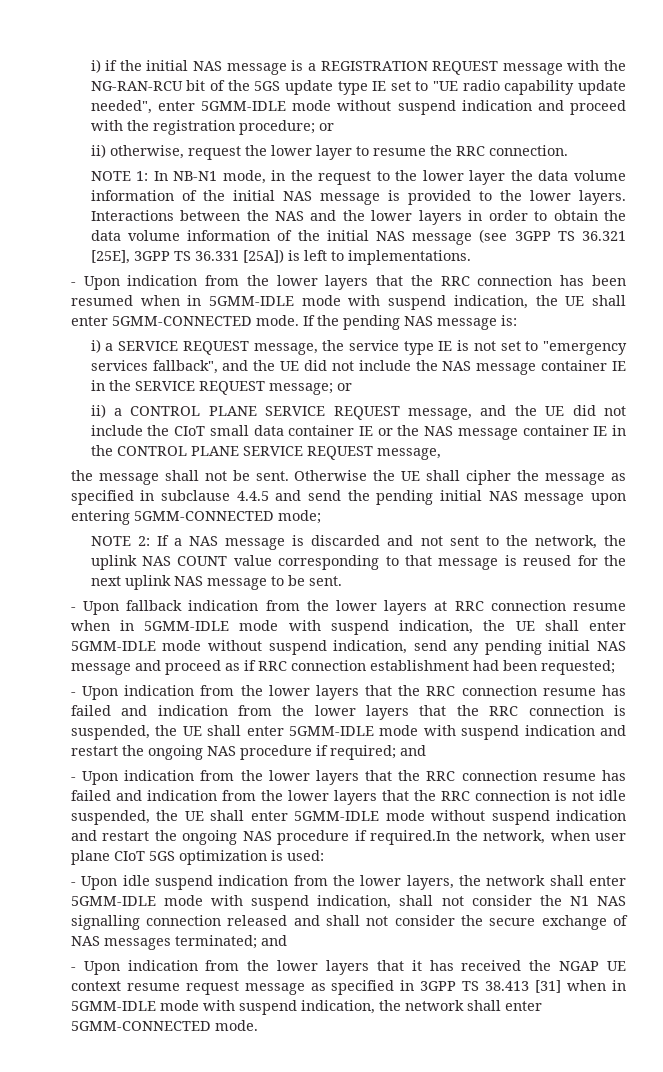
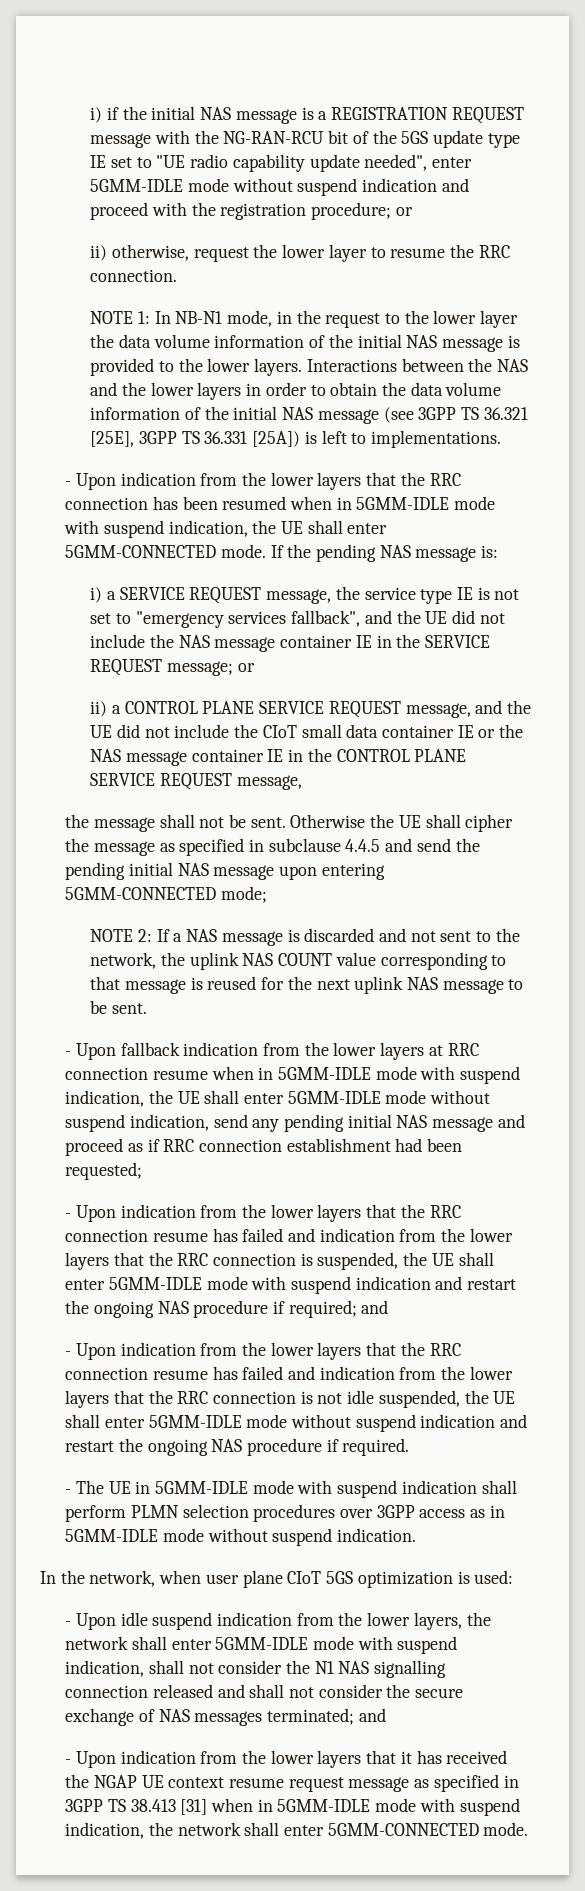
- - Upon indication from the lower layers that the RRC connection resume has failed and indication from the lower layers that the RRC connection is not idle suspended, the UE shall enter 5GMM-IDLE mode without suspend indication and restart the ongoing NAS procedure if required.In the network, when user plane CIoT 5GS optimization is used:
+ - Upon indication from the lower layers that the RRC connection resume has failed and indication from the lower layers that the RRC connection is not idle suspended, the UE shall enter 5GMM-IDLE mode without suspend indication and restart the ongoing NAS procedure if required.
+ - The UE in 5GMM-IDLE mode with suspend indication shall perform PLMN selection procedures over 3GPP access as in 5GMM-IDLE mode without suspend indication.
+ In the network, when user plane CIoT 5GS optimization is used:

